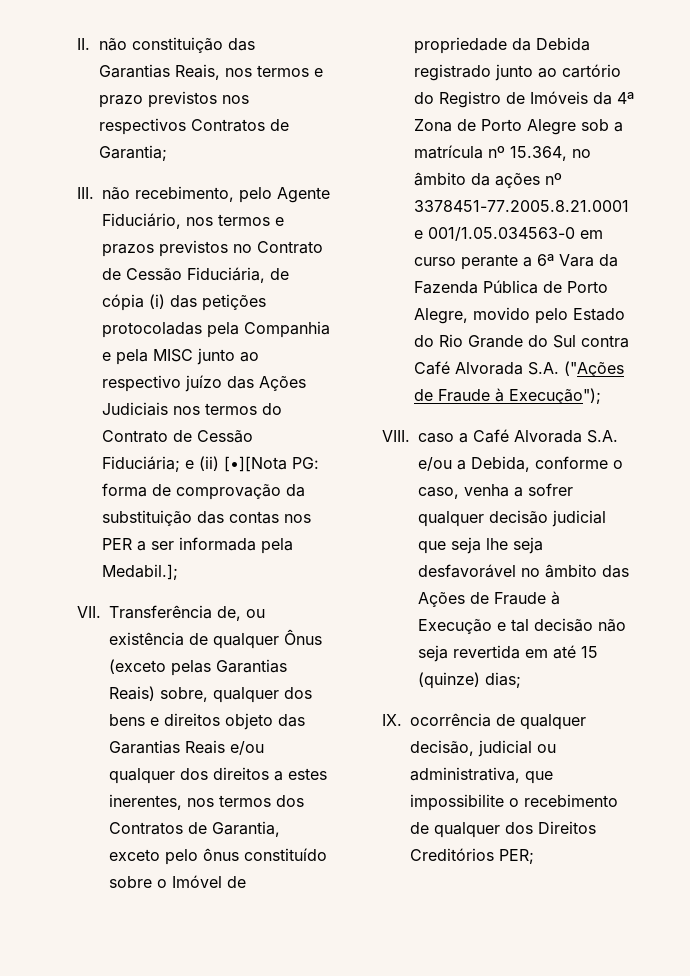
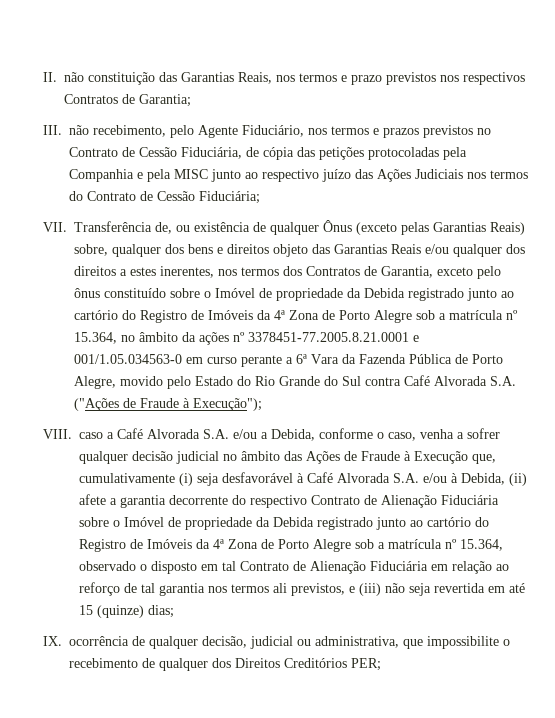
- III. não recebimento, pelo Agente Fiduciário, nos termos e prazos previstos no Contrato de Cessão Fiduciária, de cópia (i) das petições protocoladas pela Companhia e pela MISC junto ao respectivo juízo das Ações Judiciais nos termos do Contrato de Cessão Fiduciária; e (ii) [•][Nota PG: forma de comprovação da substituição das contas nos PER a ser informada pela Medabil.];
+ III. não recebimento, pelo Agente Fiduciário, nos termos e prazos previstos no Contrato de Cessão Fiduciária, de cópia das petições protocoladas pela Companhia e pela MISC junto ao respectivo juízo das Ações Judiciais nos termos do Contrato de Cessão Fiduciária;
- VIII. caso a Café Alvorada S.A. e/ou a Debida, conforme o caso, venha a sofrer qualquer decisão judicial que seja lhe seja desfavorável no âmbito das Ações de Fraude à Execução e tal decisão não seja revertida em até 15 (quinze) dias;
+ VIII. caso a Café Alvorada S.A. e/ou a Debida, conforme o caso, venha a sofrer qualquer decisão judicial no âmbito das Ações de Fraude à Execução que, cumulativamente (i) seja desfavorável à Café Alvorada S.A. e/ou à Debida, (ii) afete a garantia decorrente do respectivo Contrato de Alienação Fiduciária sobre o Imóvel de propriedade da Debida registrado junto ao cartório do Registro de Imóveis da 4ª Zona de Porto Alegre sob a matrícula nº 15.364, observado o disposto em tal Contrato de Alienação Fiduciária em relação ao reforço de tal garantia nos termos ali previstos, e (iii) não seja revertida em até 15 (quinze) dias;

